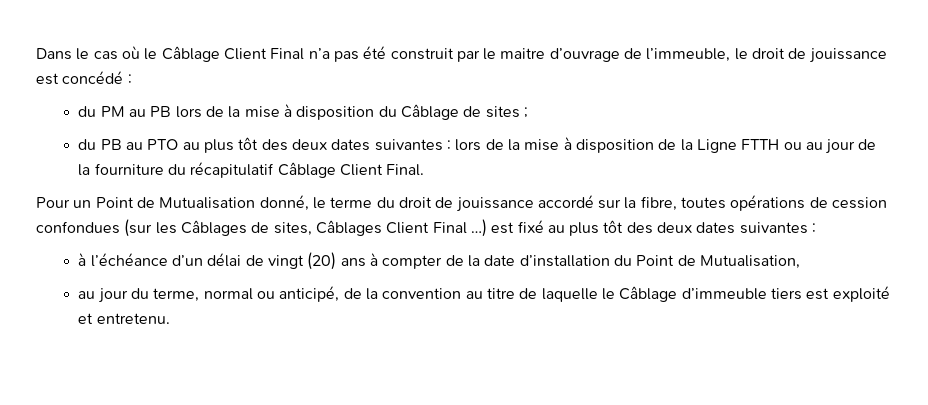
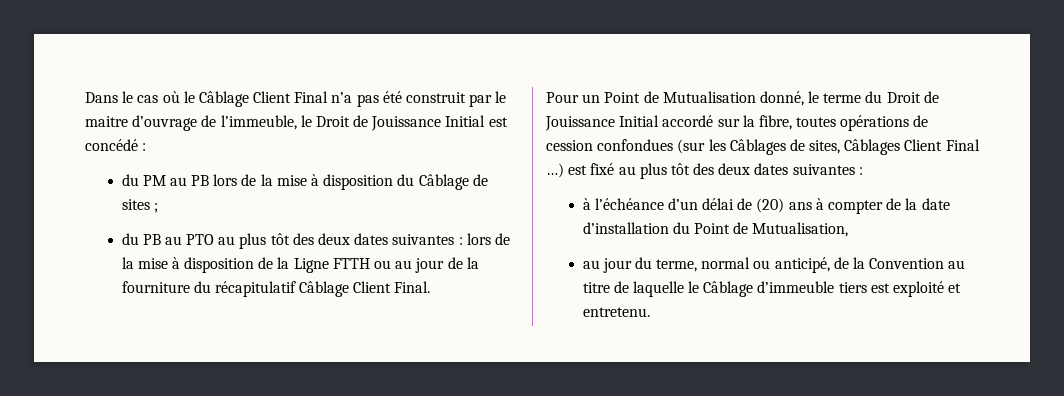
- Dans le cas où le Câblage Client Final n’a pas été construit par le maitre d’ouvrage de l’immeuble, le droit de jouissance est concédé :
+ Dans le cas où le Câblage Client Final n’a pas été construit par le maitre d’ouvrage de l’immeuble, le Droit de Jouissance Initial est concédé :
- Pour un Point de Mutualisation donné, le terme du droit de jouissance accordé sur la fibre, toutes opérations de cession confondues (sur les Câblages de sites, Câblages Client Final …) est fixé au plus tôt des deux dates suivantes :
+ Pour un Point de Mutualisation donné, le terme du Droit de Jouissance Initial accordé sur la fibre, toutes opérations de cession confondues (sur les Câblages de sites, Câblages Client Final …) est fixé au plus tôt des deux dates suivantes :
- à l’échéance d’un délai de vingt (20) ans à compter de la date d’installation du Point de Mutualisation,
+ à l’échéance d’un délai de (20) ans à compter de la date d’installation du Point de Mutualisation,
- au jour du terme, normal ou anticipé, de la convention au titre de laquelle le Câblage d’immeuble tiers est exploité et entretenu.
+ au jour du terme, normal ou anticipé, de la Convention au titre de laquelle le Câblage d’immeuble tiers est exploité et entretenu.

